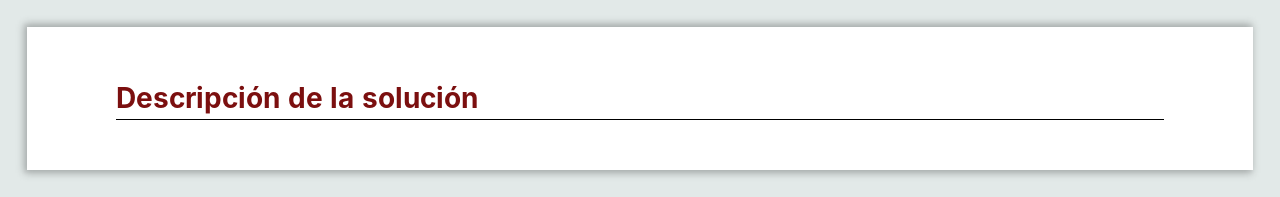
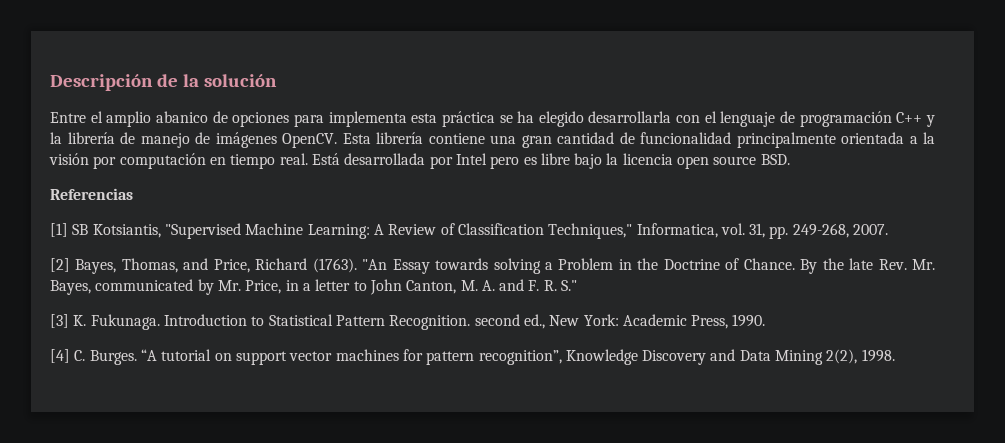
+ Entre el amplio abanico de opciones para implementa esta práctica se ha elegido desarrollarla con el lenguaje de programación C++ y la librería de manejo de imágenes OpenCV. Esta librería contiene una gran cantidad de funcionalidad principalmente orientada a la visión por computación en tiempo real. Está desarrollada por Intel pero es libre bajo la licencia open source BSD.
+ Referencias
+ [1] SB Kotsiantis, "Supervised Machine Learning: A Review of Classification Techniques," Informatica, vol. 31, pp. 249-268, 2007.
+ [2] Bayes, Thomas, and Price, Richard (1763). "An Essay towards solving a Problem in the Doctrine of Chance. By the late Rev. Mr. Bayes, communicated by Mr. Price, in a letter to John Canton, M. A. and F. R. S."
+ [3] K. Fukunaga. Introduction to Statistical Pattern Recognition. second ed., New York: Academic Press, 1990.
+ [4] C. Burges. “A tutorial on support vector machines for pattern recognition”, Knowledge Discovery and Data Mining 2(2), 1998.

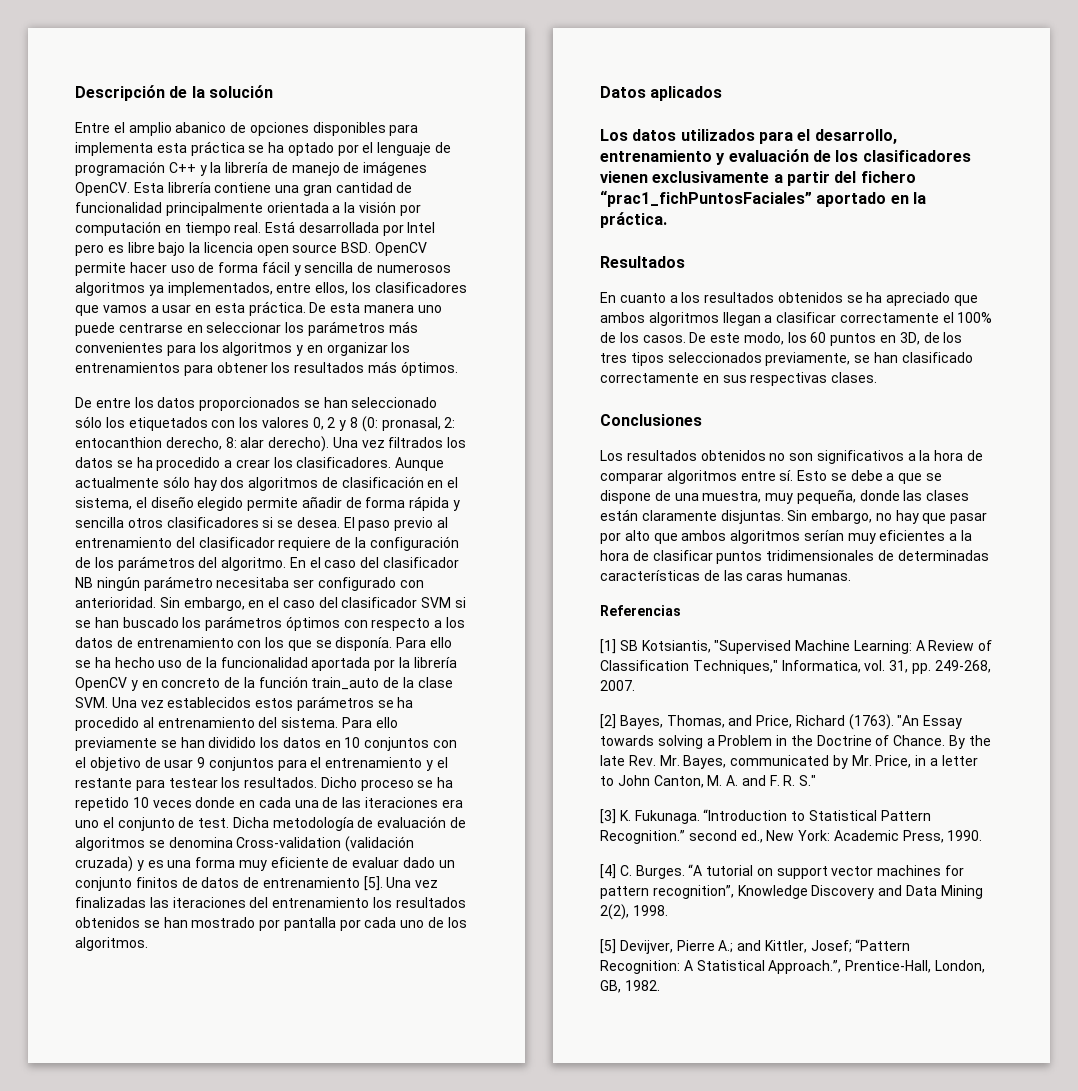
- Entre el amplio abanico de opciones para implementa esta práctica se ha elegido desarrollarla con el lenguaje de programación C++ y la librería de manejo de imágenes OpenCV.
+ Entre el amplio abanico de opciones disponibles para implementa esta práctica se ha optado por el lenguaje de programación C++ y la librería de manejo de imágenes OpenCV.
- Está desarrollada por Intel pero es libre bajo la licencia open source BSD.
+ Está desarrollada por Intel pero es libre bajo la licencia open source BSD. OpenCV permite hacer uso de forma fácil y sencilla de numerosos algoritmos ya implementados, entre ellos, los clasificadores que vamos a usar en esta práctica. De esta manera uno puede centrarse en seleccionar los parámetros más convenientes para los algoritmos y en organizar los entrenamientos para obtener los resultados más óptimos.
+ De entre los datos proporcionados se han seleccionado sólo los etiquetados con los valores 0, 2 y 8 (0: pronasal, 2: entocanthion derecho, 8: alar derecho). Una vez filtrados los datos se ha procedido a crear los clasificadores. Aunque actualmente sólo hay dos algoritmos de clasificación en el sistema, el diseño elegido permite añadir de forma rápida y sencilla otros clasificadores si se desea. El paso previo al entrenamiento del clasificador requiere de la configuración de los parámetros del algoritmo. En el caso del clasificador NB ningún parámetro necesitaba ser configurado con anterioridad. Sin embargo, en el caso del clasificador SVM si se han buscado los parámetros óptimos con respecto a los datos de entrenamiento con los que se disponía. Para ello se ha hecho uso de la funcionalidad aportada por la librería OpenCV y en concreto de la función train_auto de la clase SVM. Una vez establecidos estos parámetros se ha procedido al entrenamiento del sistema. Para ello previamente se han dividido los datos en 10 conjuntos con el objetivo de usar 9 conjuntos para el entrenamiento y el restante para testear los resultados. Dicho proceso se ha repetido 10 veces donde en cada una de las iteraciones era uno el conjunto de test. Dicha metodología de evaluación de algoritmos se denomina Cross-validation (validación cruzada) y es una forma muy eficiente de evaluar dado un conjunto finitos de datos de entrenamiento [5]. Una vez finalizadas las iteraciones del entrenamiento los resultados obtenidos se han mostrado por pantalla por cada uno de los algoritmos.
+ Datos aplicados
+ Los datos utilizados para el desarrollo, entrenamiento y evaluación de los clasificadores vienen exclusivamente a partir del fichero “prac1_fichPuntosFaciales” aportado en la práctica.
+ Resultados
+ En cuanto a los resultados obtenidos se ha apreciado que ambos algoritmos llegan a clasificar correctamente el 100% de los casos. De este modo, los 60 puntos en 3D, de los tres tipos seleccionados previamente, se han clasificado correctamente en sus respectivas clases.
+ Conclusiones
+ Los resultados obtenidos no son significativos a la hora de comparar algoritmos entre sí. Esto se debe a que se dispone de una muestra, muy pequeña, donde las clases están claramente disjuntas. Sin embargo, no hay que pasar por alto que ambos algoritmos serían muy eficientes a la hora de clasificar puntos tridimensionales de determinadas características de las caras humanas.
- Introduction to Statistical Pattern Recognition. second ed., New York: Academic Press, 1990.
+ “Introduction to Statistical Pattern Recognition.” second ed., New York: Academic Press, 1990.
+ [5] Devijver, Pierre A.; and Kittler, Josef; “Pattern Recognition: A Statistical Approach.”, Prentice-Hall, London, GB, 1982.

